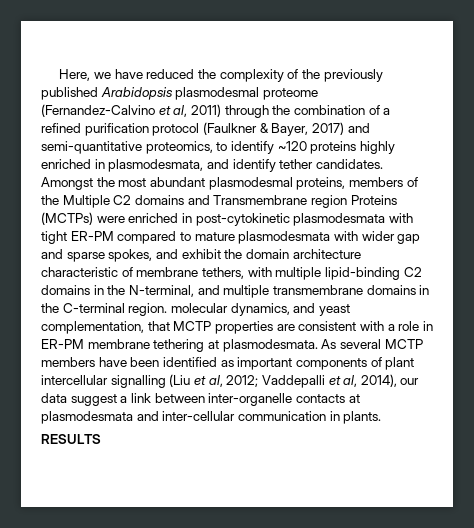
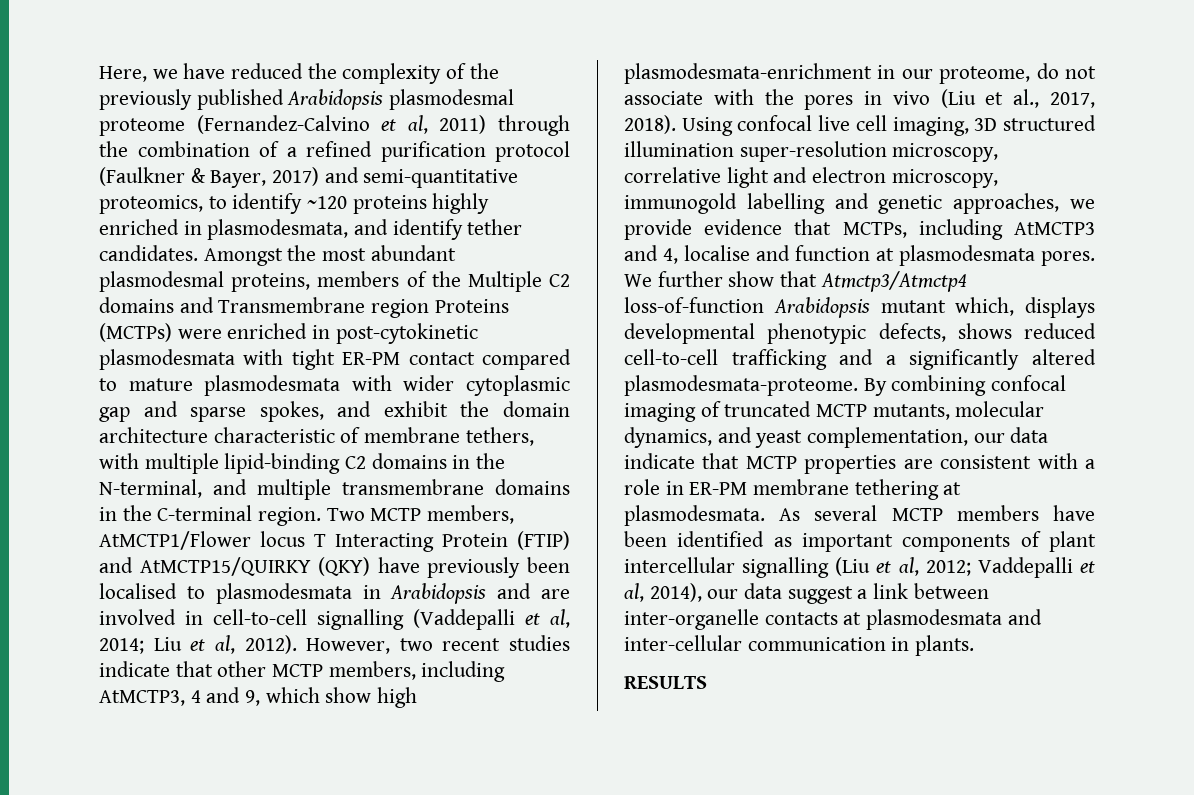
- Amongst the most abundant plasmodesmal proteins, members of the Multiple C2 domains and Transmembrane region Proteins (MCTPs) were enriched in post-cytokinetic plasmodesmata with tight ER-PM compared to mature plasmodesmata with wider gap and sparse spokes, and exhibit the domain architecture characteristic of membrane tethers, with multiple lipid-binding C2 domains in the N-terminal, and multiple transmembrane domains in the C-terminal region. molecular dynamics, and yeast complementation, that MCTP properties are consistent with a role in ER-PM membrane tethering at plasmodesmata.
+ Amongst the most abundant plasmodesmal proteins, members of the Multiple C2 domains and Transmembrane region Proteins (MCTPs) were enriched in post-cytokinetic plasmodesmata with tight ER-PM contact compared to mature plasmodesmata with wider cytoplasmic gap and sparse spokes, and exhibit the domain architecture characteristic of membrane tethers, with multiple lipid-binding C2 domains in the N-terminal, and multiple transmembrane domains in the C-terminal region. Two MCTP members, AtMCTP1/Flower locus T Interacting Protein (FTIP) and AtMCTP15/QUIRKY (QKY) have previously been localised to plasmodesmata in Arabidopsis and are involved in cell-to-cell signalling (Vaddepalli et al, 2014; Liu et al, 2012). However, two recent studies indicate that other MCTP members, including AtMCTP3, 4 and 9, which show high plasmodesmata-enrichment in our proteome, do not associate with the pores in vivo (Liu et al., 2017, 2018). Using confocal live cell imaging, 3D structured illumination super-resolution microscopy, correlative light and electron microscopy, immunogold labelling and genetic approaches, we provide evidence that MCTPs, including AtMCTP3 and 4, localise and function at plasmodesmata pores. We further show that Atmctp3/Atmctp4 loss-of-function Arabidopsis mutant which, displays developmental phenotypic defects, shows reduced cell-to-cell trafficking and a significantly altered plasmodesmata-proteome. By combining confocal imaging of truncated MCTP mutants, molecular dynamics, and yeast complementation, our data indicate that MCTP properties are consistent with a role in ER-PM membrane tethering at plasmodesmata.

